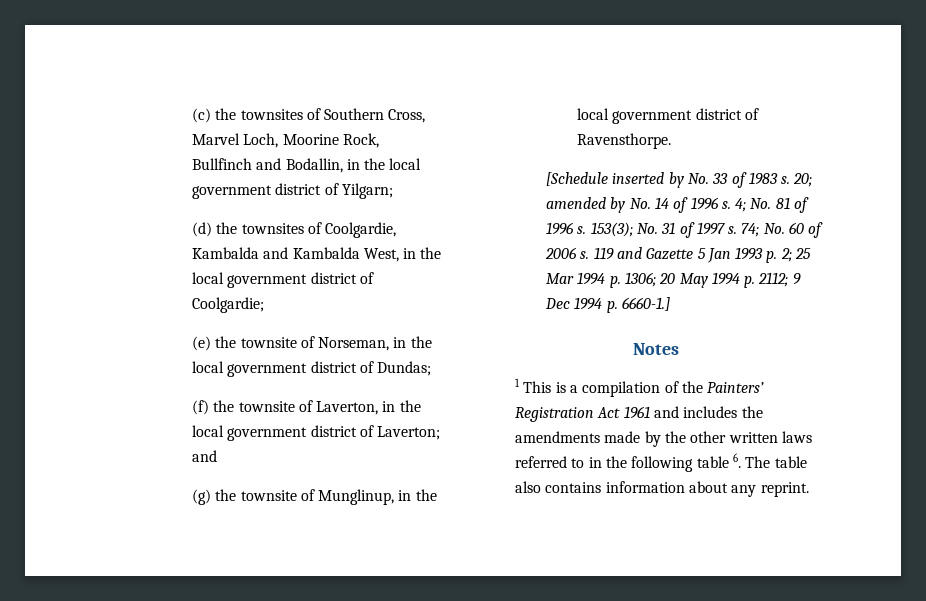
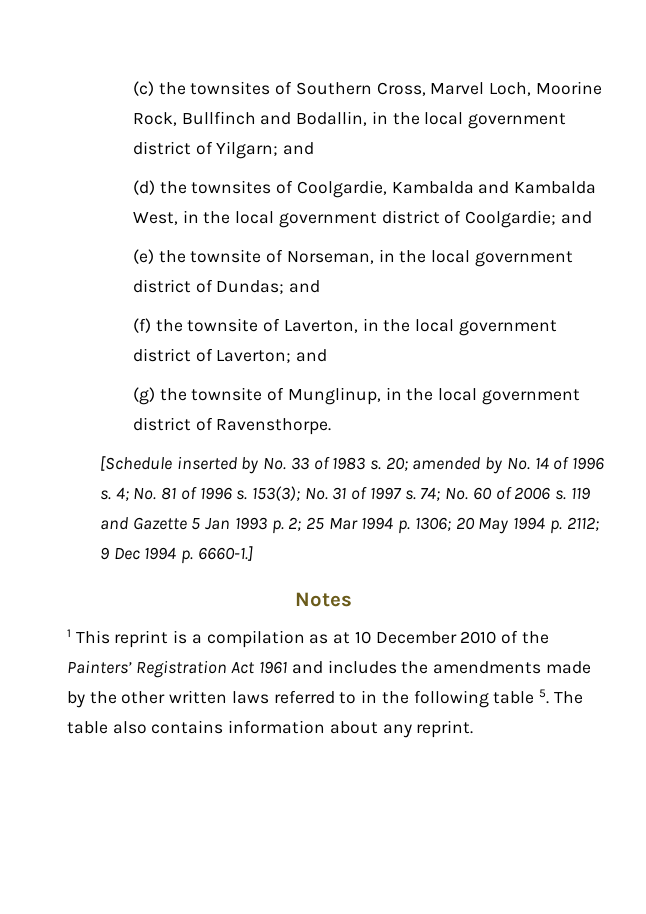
- (c) the townsites of Southern Cross, Marvel Loch, Moorine Rock, Bullfinch and Bodallin, in the local government district of Yilgarn;
+ (c) the townsites of Southern Cross, Marvel Loch, Moorine Rock, Bullfinch and Bodallin, in the local government district of Yilgarn; and
- (d) the townsites of Coolgardie, Kambalda and Kambalda West, in the local government district of Coolgardie;
+ (d) the townsites of Coolgardie, Kambalda and Kambalda West, in the local government district of Coolgardie; and
- (e) the townsite of Norseman, in the local government district of Dundas;
+ (e) the townsite of Norseman, in the local government district of Dundas; and
- 1 This is a compilation of the Painters’ Registration Act 1961 and includes the amendments made by the other written laws referred to in the following table 6. The table also contains information about any reprint.
+ 1 This reprint is a compilation as at 10 December 2010 of the Painters’ Registration Act 1961 and includes the amendments made by the other written laws referred to in the following table 5. The table also contains information about any reprint.

